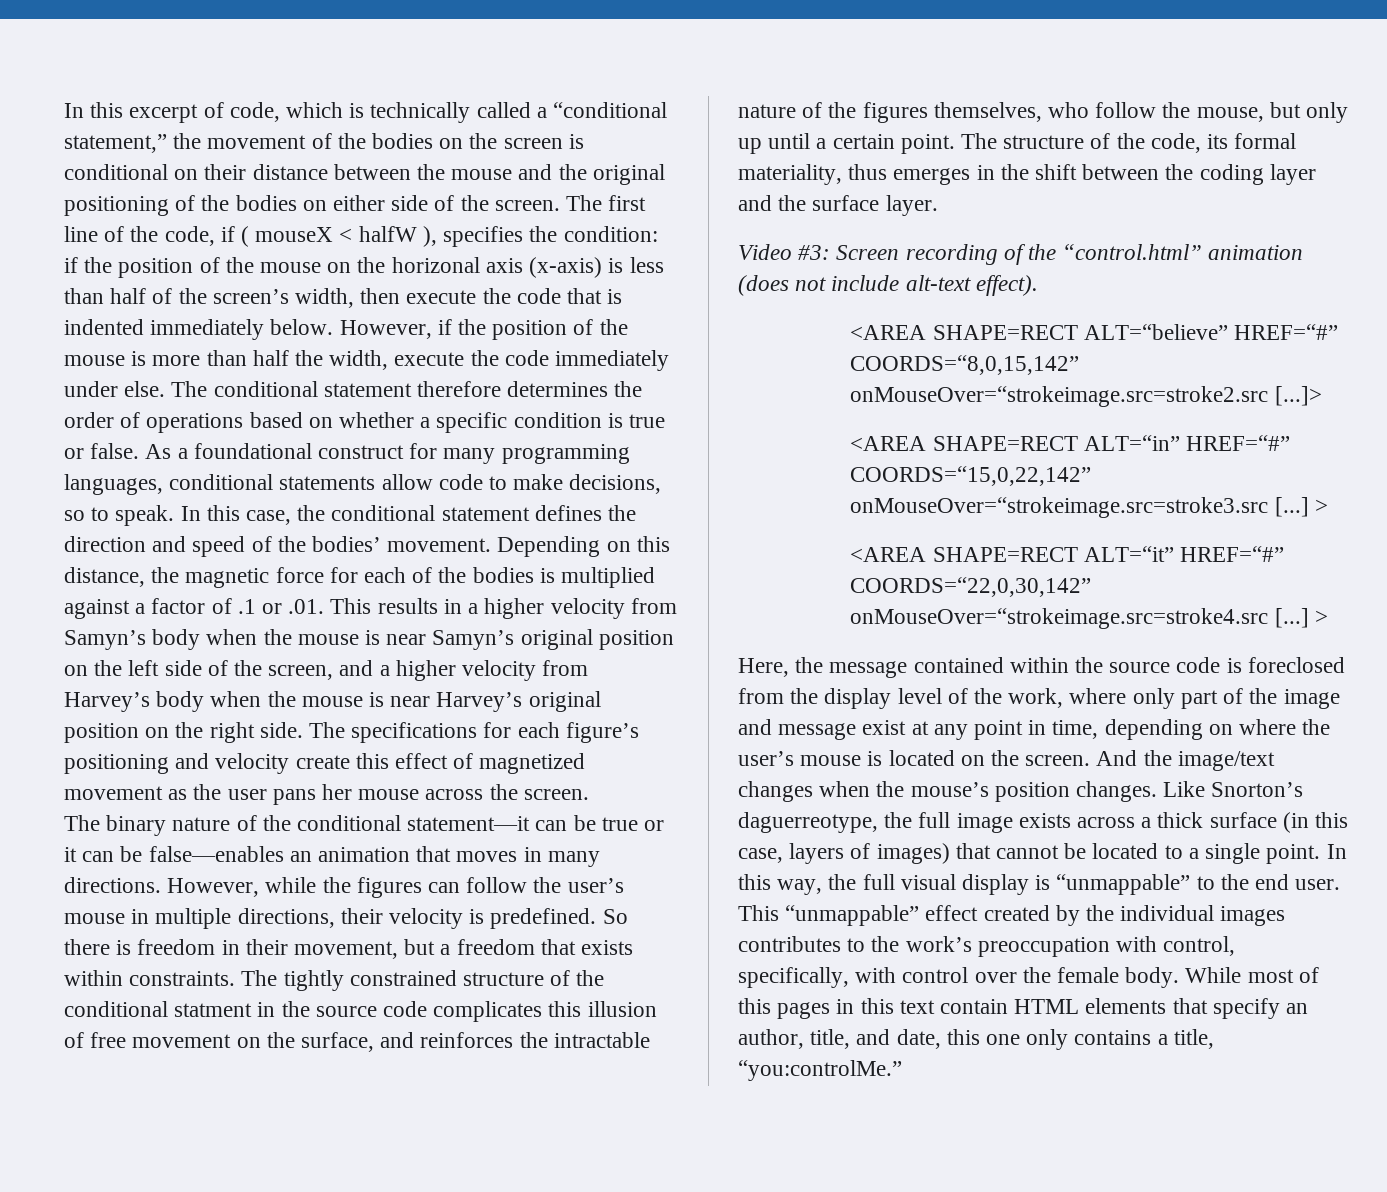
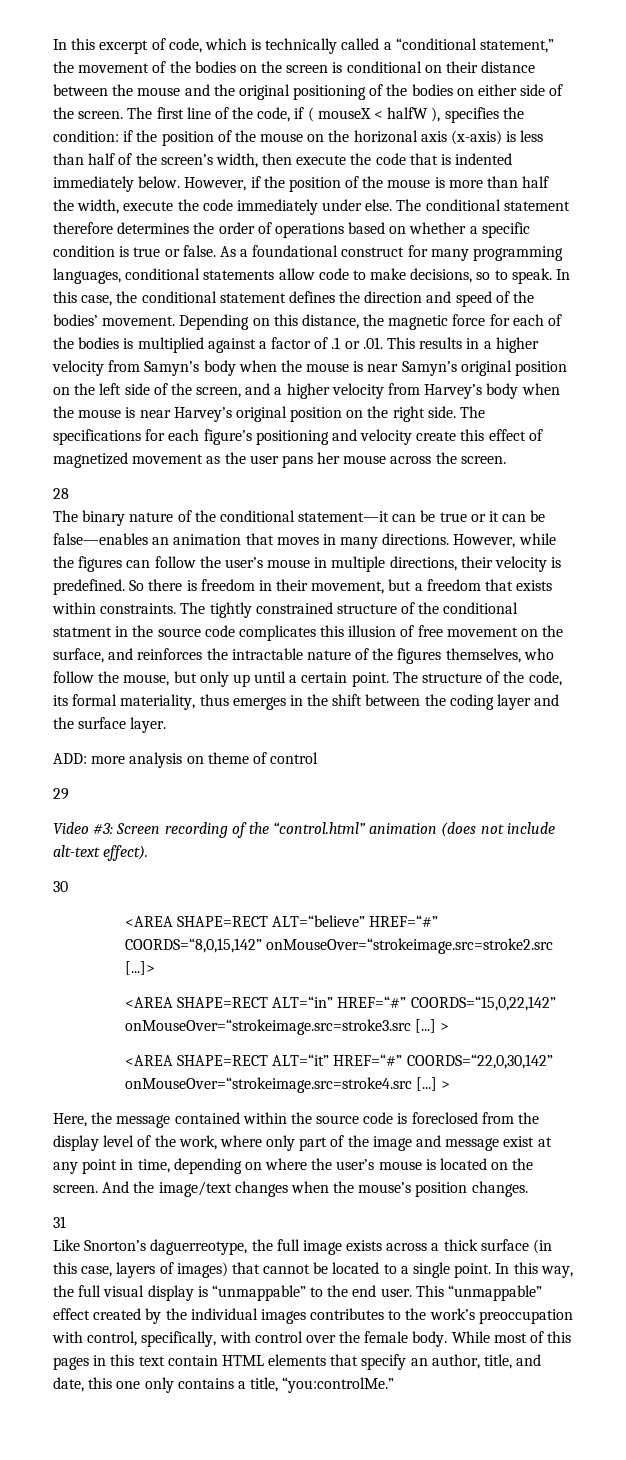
+ 28
+ ADD: more analysis on theme of control
+ 29
+ 30
- And the image/text changes when the mouse’s position changes. Like Snorton’s daguerreotype, the full image exists across a thick surface (in this case, layers of images) that cannot be located to a single point.
+ And the image/text changes when the mouse’s position changes.
+ 31
+ Like Snorton’s daguerreotype, the full image exists across a thick surface (in this case, layers of images) that cannot be located to a single point.

